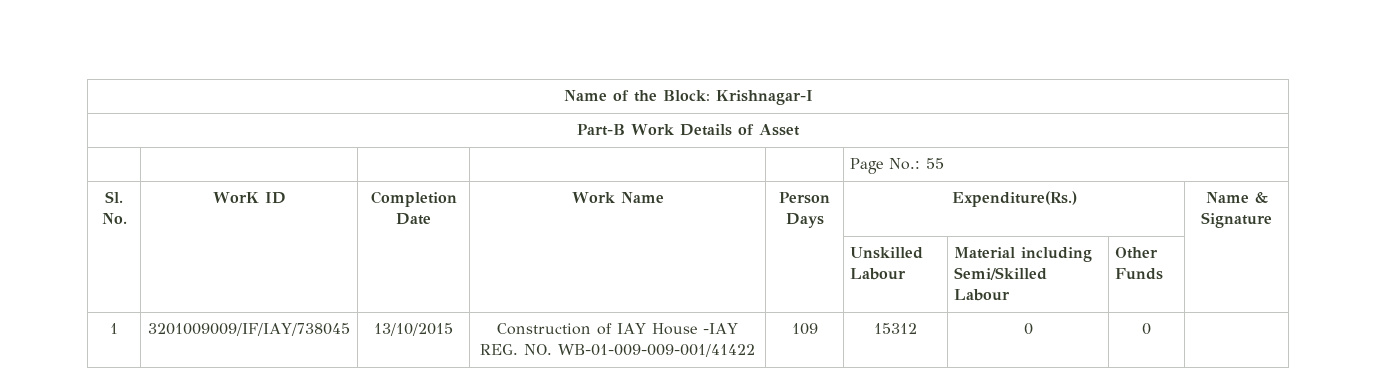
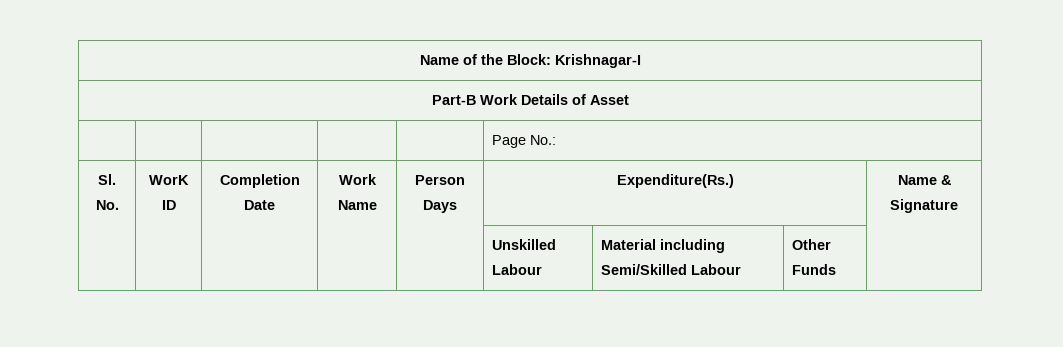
- | | | | | Page No.: 55
+ | | | | | Page No.:
- 1 | 3201009009/IF/IAY/738045 | 13/10/2015 | Construction of IAY House -IAY REG. NO. WB-01-009-009-001/41422 | 109 | 15312 | 0 | 0 |

